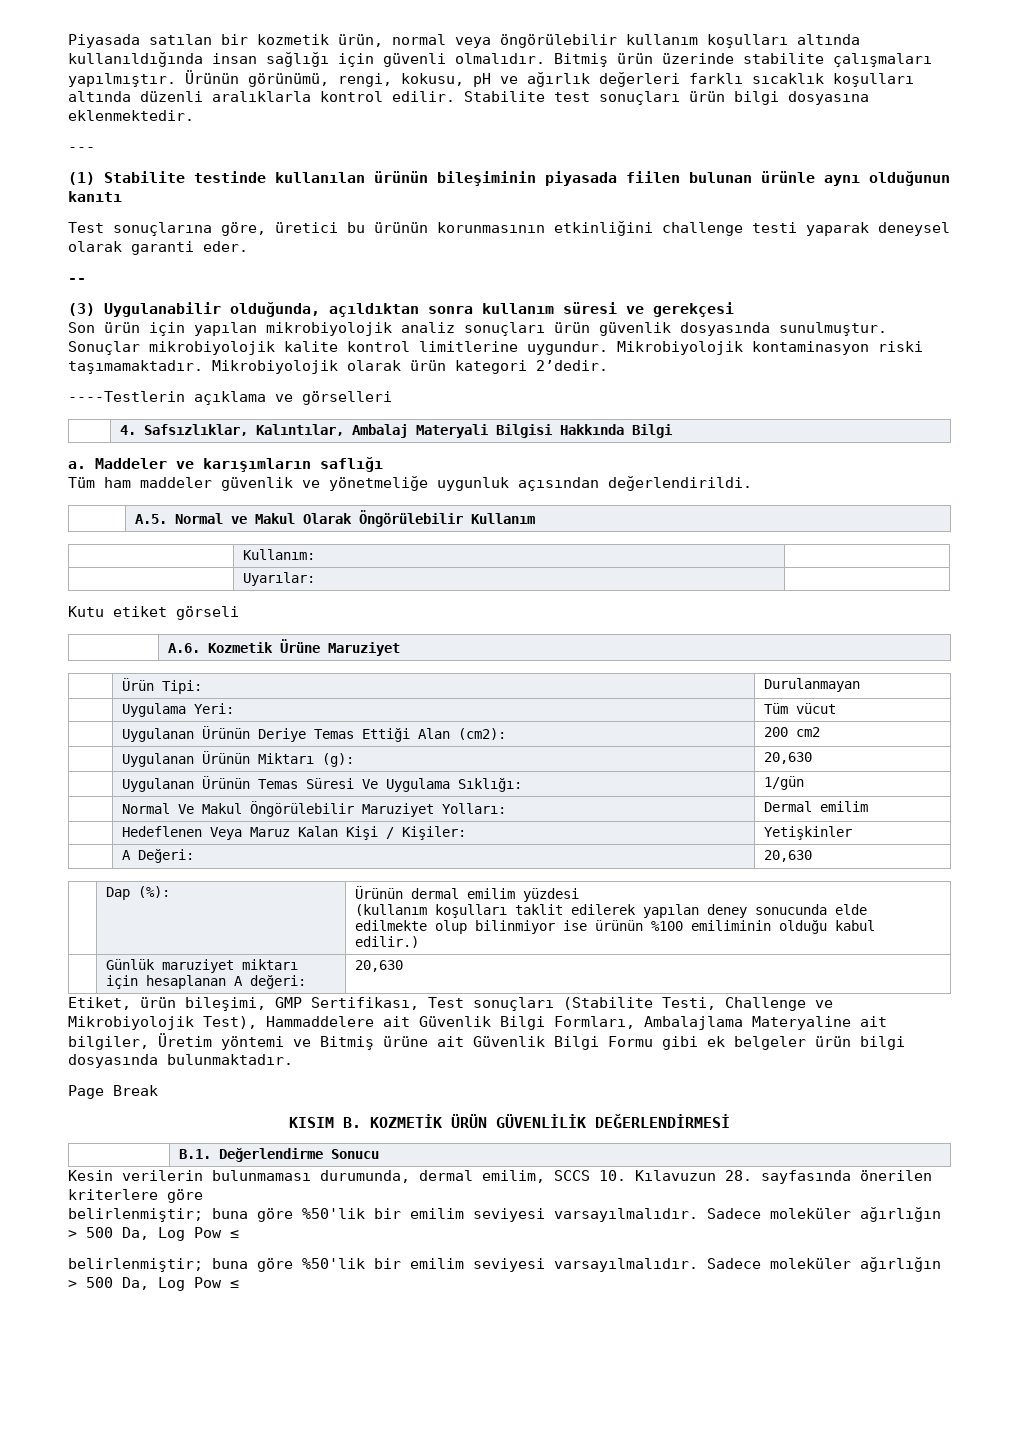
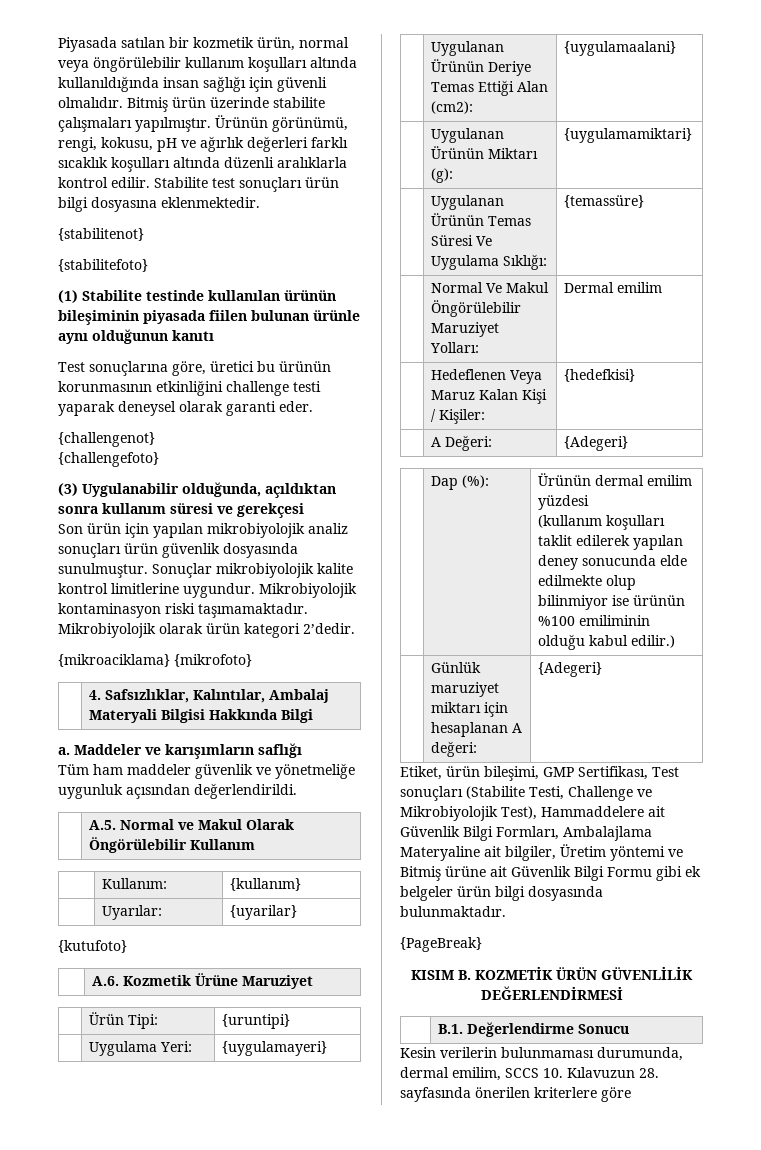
- ---
+ {stabilitenot}
+ {stabilitefoto}
- --
+ {challengenot}
+ {challengefoto}
- ----Testlerin açıklama ve görselleri
+ {mikroaciklama} {mikrofoto}
- | Kullanım: |
+ | Kullanım: | {kullanım}
- | Uyarılar: |
- Kutu etiket görseli
+ | Uyarılar: | {uyarilar}
+ {kutufoto}
- | Ürün Tipi: | Durulanmayan
+ | Ürün Tipi: | {uruntipi}
- | Uygulama Yeri: | Tüm vücut
+ | Uygulama Yeri: | {uygulamayeri}
- | Uygulanan Ürünün Deriye Temas Ettiği Alan (cm2): | 200 cm2
+ | Uygulanan Ürünün Deriye Temas Ettiği Alan (cm2): | {uygulamaalani}
- | Uygulanan Ürünün Miktarı (g): | 20,630
+ | Uygulanan Ürünün Miktarı (g): | {uygulamamiktari}
- | Uygulanan Ürünün Temas Süresi Ve Uygulama Sıklığı: | 1/gün
+ | Uygulanan Ürünün Temas Süresi Ve Uygulama Sıklığı: | {temassüre}
- | Hedeflenen Veya Maruz Kalan Kişi / Kişiler: | Yetişkinler
+ | Hedeflenen Veya Maruz Kalan Kişi / Kişiler: | {hedefkisi}
- | A Değeri: | 20,630
+ | A Değeri: | {Adegeri}
- | Günlük maruziyet miktarı için hesaplanan A değeri: | 20,630
+ | Günlük maruziyet miktarı için hesaplanan A değeri: | {Adegeri}
- Page Break
+ {PageBreak}
  Kesin verilerin bulunmaması durumunda, dermal emilim, SCCS 10. Kılavuzun 28. sayfasında önerilen kriterlere göre
- belirlenmiştir; buna göre %50'lik bir emilim seviyesi varsayılmalıdır. Sadece moleküler ağırlığın > 500 Da, Log Pow ≤
- belirlenmiştir; buna göre %50'lik bir emilim seviyesi varsayılmalıdır. Sadece moleküler ağırlığın > 500 Da, Log Pow ≤

